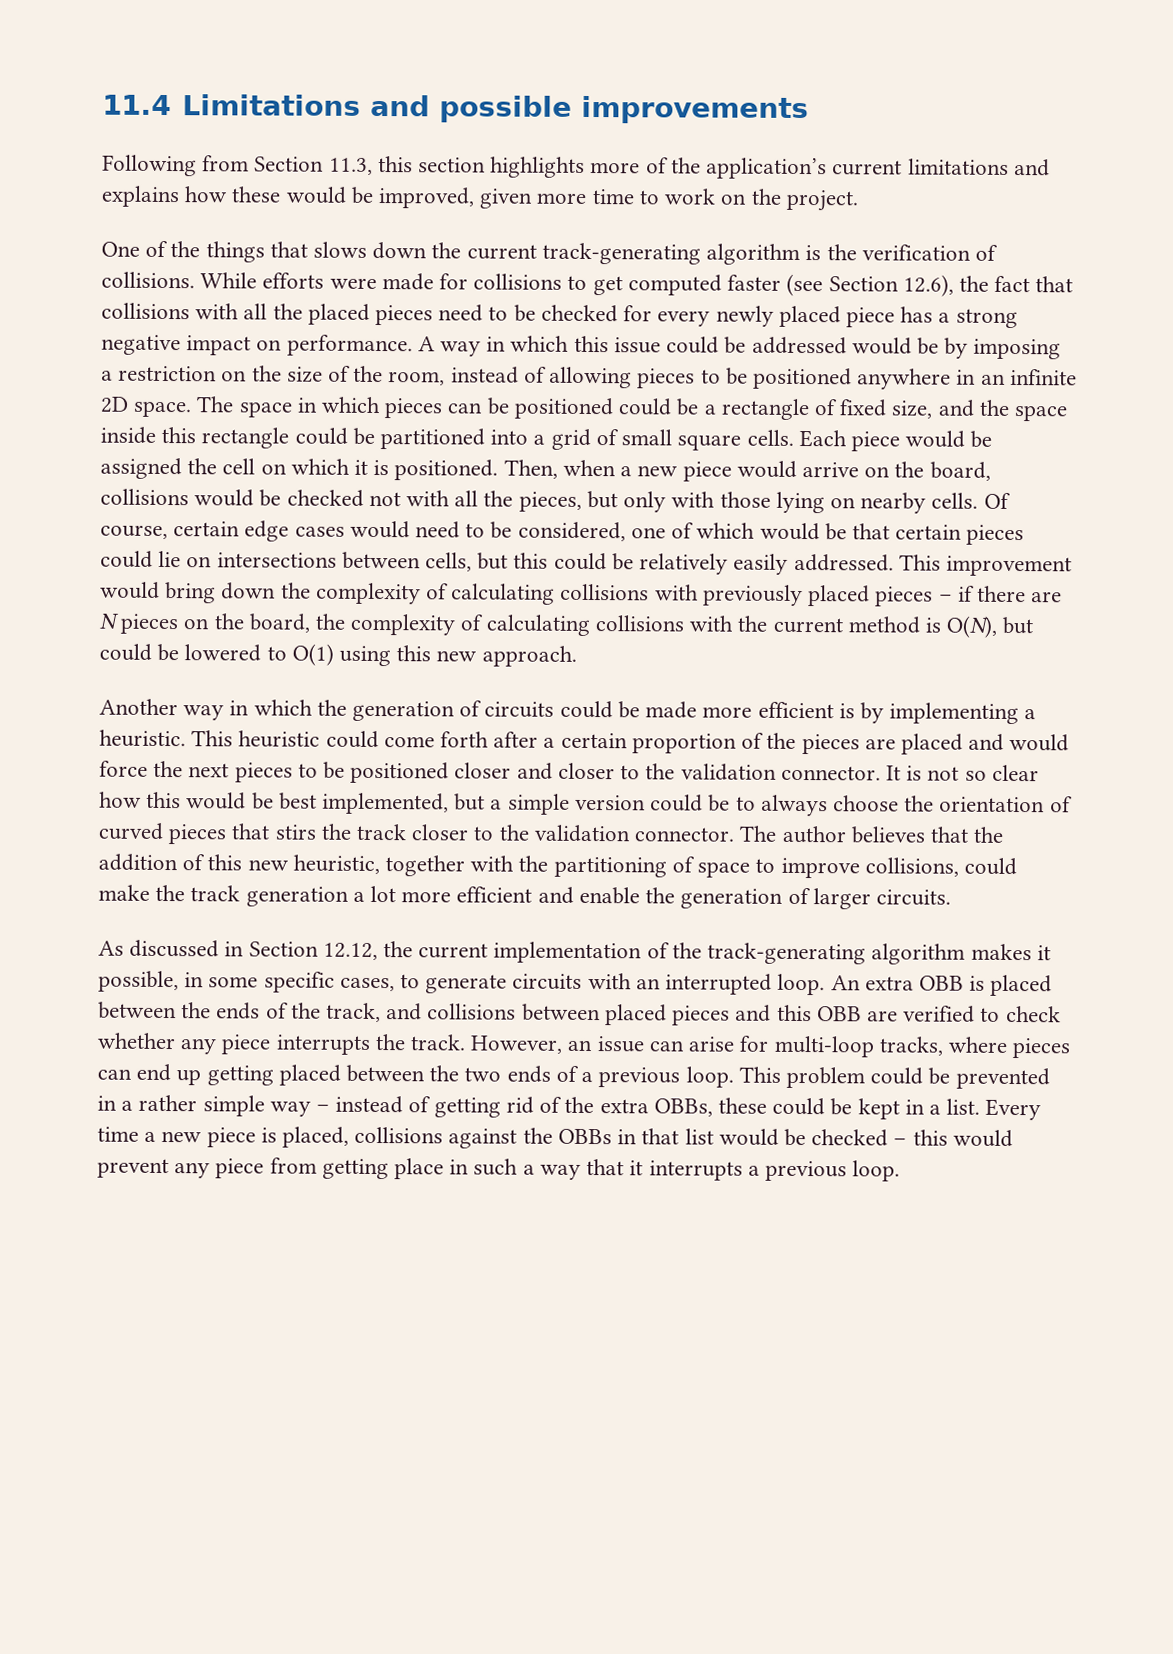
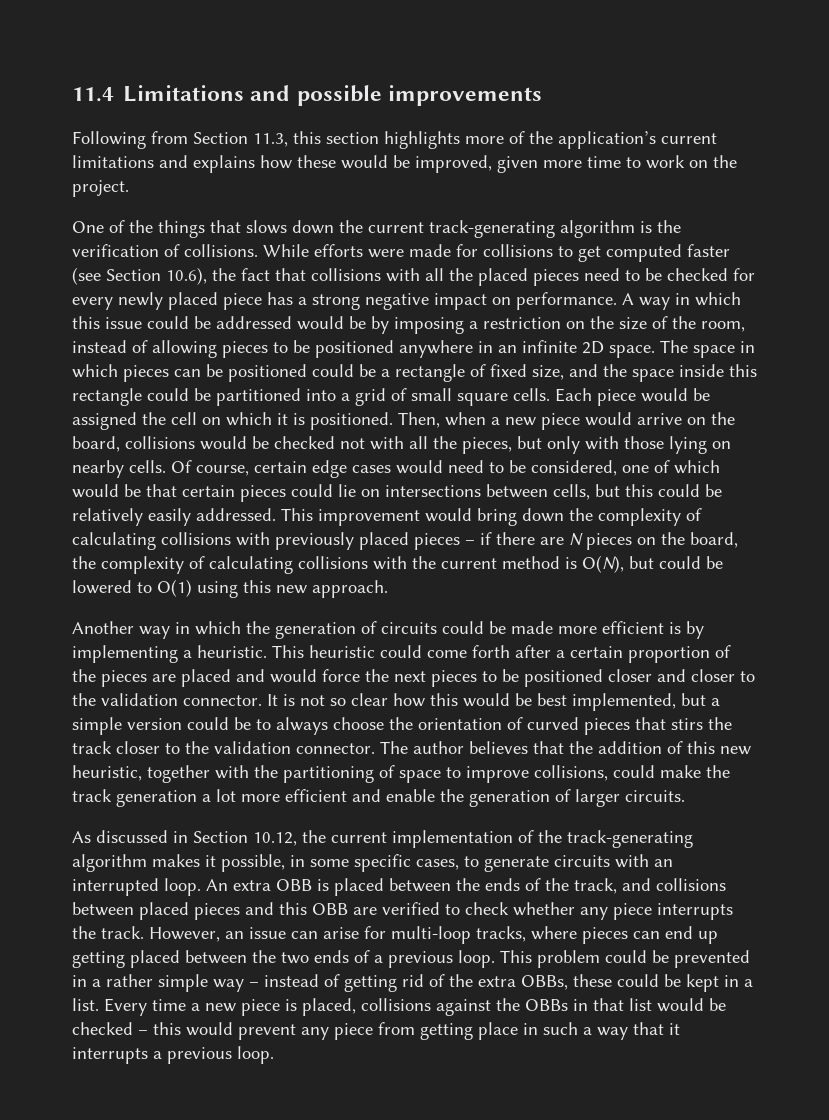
- While efforts were made for collisions to get computed faster (see Section 12.6), the fact that collisions with all the placed pieces need to be checked for every newly placed piece has a strong negative impact on performance.
+ While efforts were made for collisions to get computed faster (see Section 10.6), the fact that collisions with all the placed pieces need to be checked for every newly placed piece has a strong negative impact on performance.
- As discussed in Section 12.12, the current implementation of the track-generating algorithm makes it possible, in some specific cases, to generate circuits with an interrupted loop.
+ As discussed in Section 10.12, the current implementation of the track-generating algorithm makes it possible, in some specific cases, to generate circuits with an interrupted loop.

